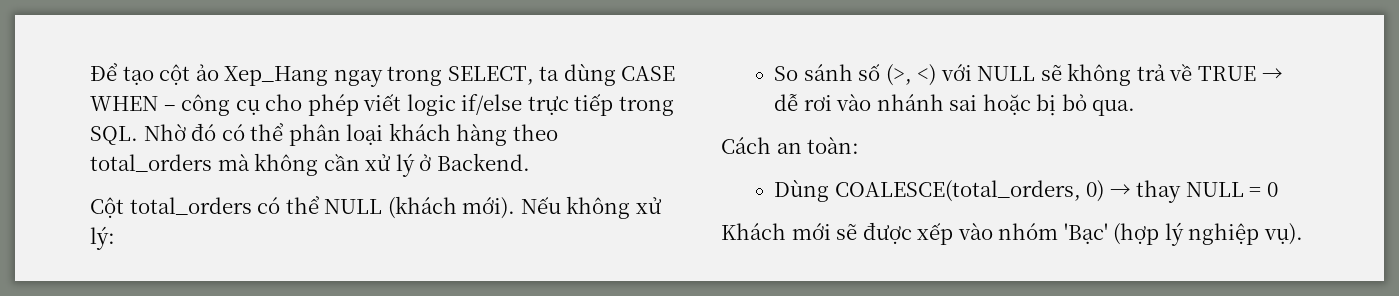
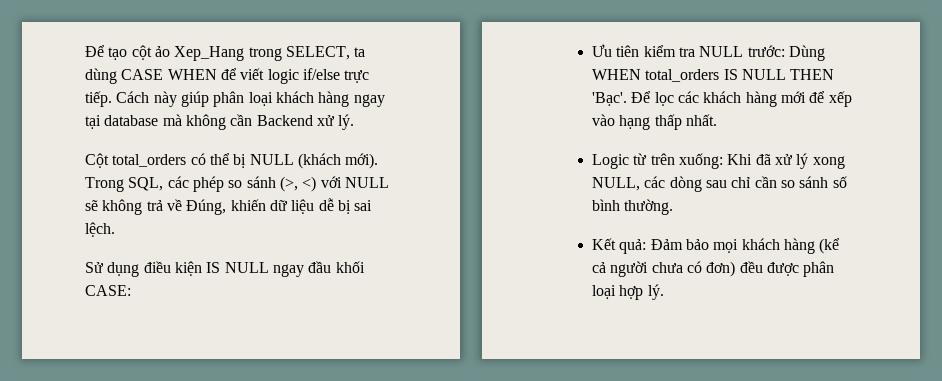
- Để tạo cột ảo Xep_Hang ngay trong SELECT, ta dùng CASE WHEN – công cụ cho phép viết logic if/else trực tiếp trong SQL. Nhờ đó có thể phân loại khách hàng theo total_orders mà không cần xử lý ở Backend.
+ Để tạo cột ảo Xep_Hang trong SELECT, ta dùng CASE WHEN để viết logic if/else trực tiếp. Cách này giúp phân loại khách hàng ngay tại database mà không cần Backend xử lý.
- Cột total_orders có thể NULL (khách mới).
+ Cột total_orders có thể bị NULL (khách mới).
- Nếu không xử lý:
- So sánh số (>, <) với NULL sẽ không trả về TRUE → dễ rơi vào nhánh sai hoặc bị bỏ qua.
- Cách an toàn:
- Dùng COALESCE(total_orders, 0) → thay NULL = 0
- Khách mới sẽ được xếp vào nhóm 'Bạc' (hợp lý nghiệp vụ).
+ Trong SQL, các phép so sánh (>, <) với NULL sẽ không trả về Đúng, khiến dữ liệu dễ bị sai lệch.
+ Sử dụng điều kiện IS NULL ngay đầu khối CASE:
+ Ưu tiên kiểm tra NULL trước: Dùng WHEN total_orders IS NULL THEN 'Bạc'. Để lọc các khách hàng mới để xếp vào hạng thấp nhất.
+ Logic từ trên xuống: Khi đã xử lý xong NULL, các dòng sau chỉ cần so sánh số bình thường.
+ Kết quả: Đảm bảo mọi khách hàng (kể cả người chưa có đơn) đều được phân loại hợp lý.

